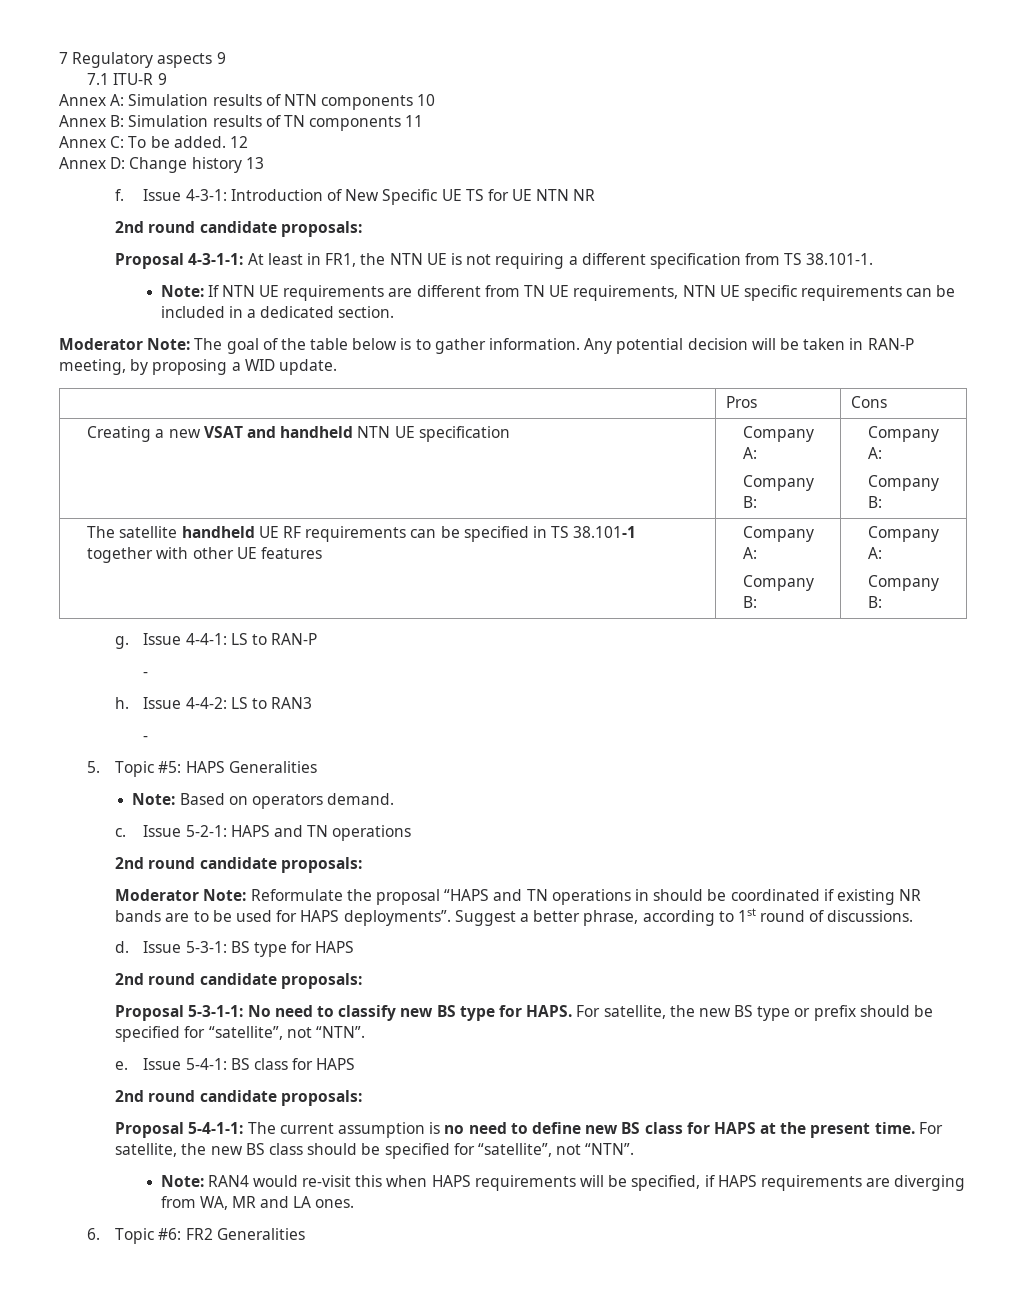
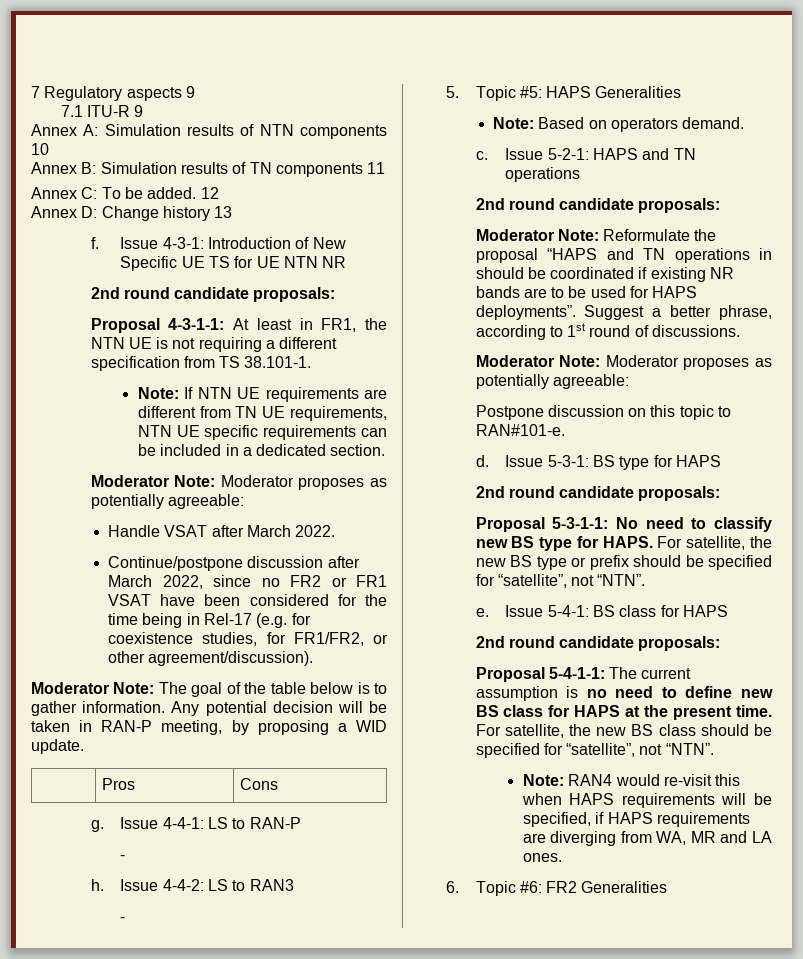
  Note: If NTN UE requirements are different from TN UE requirements, NTN UE specific requirements can be included in a dedicated section.
+ Moderator Note: Moderator proposes as potentially agreeable:
+ Handle VSAT after March 2022.
+ Continue/postpone discussion after March 2022, since no FR2 or FR1 VSAT have been considered for the time being in Rel-17 (e.g. for coexistence studies, for FR1/FR2, or other agreement/discussion).
- Creating a new VSAT and handheld NTN UE specification | Company A:
- Company B: | Company A:
- Company B:
- The satellite handheld UE RF requirements can be specified in TS 38.101-1 together with other UE features | Company A:
- Company B: | Company A:
- Company B:
  Suggest a better phrase, according to 1st round of discussions.
+ Moderator Note: Moderator proposes as potentially agreeable:
+ Postpone discussion on this topic to RAN#101-e.

